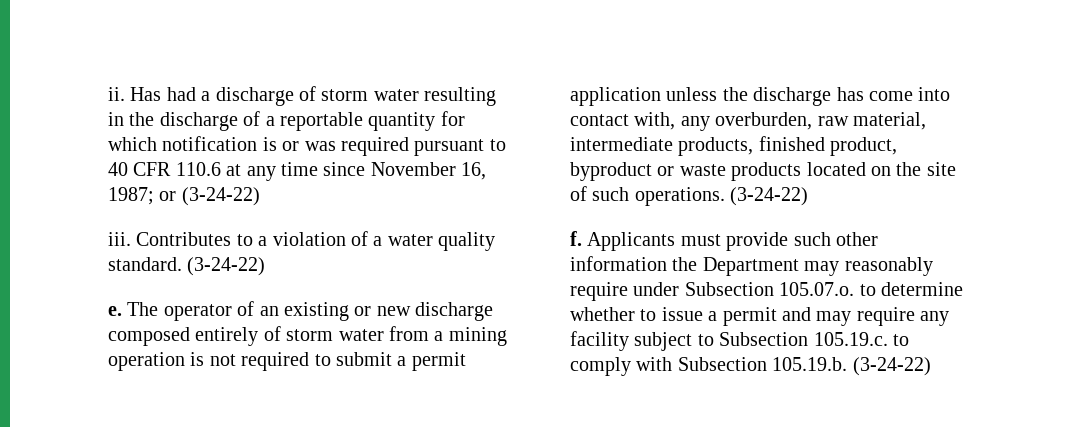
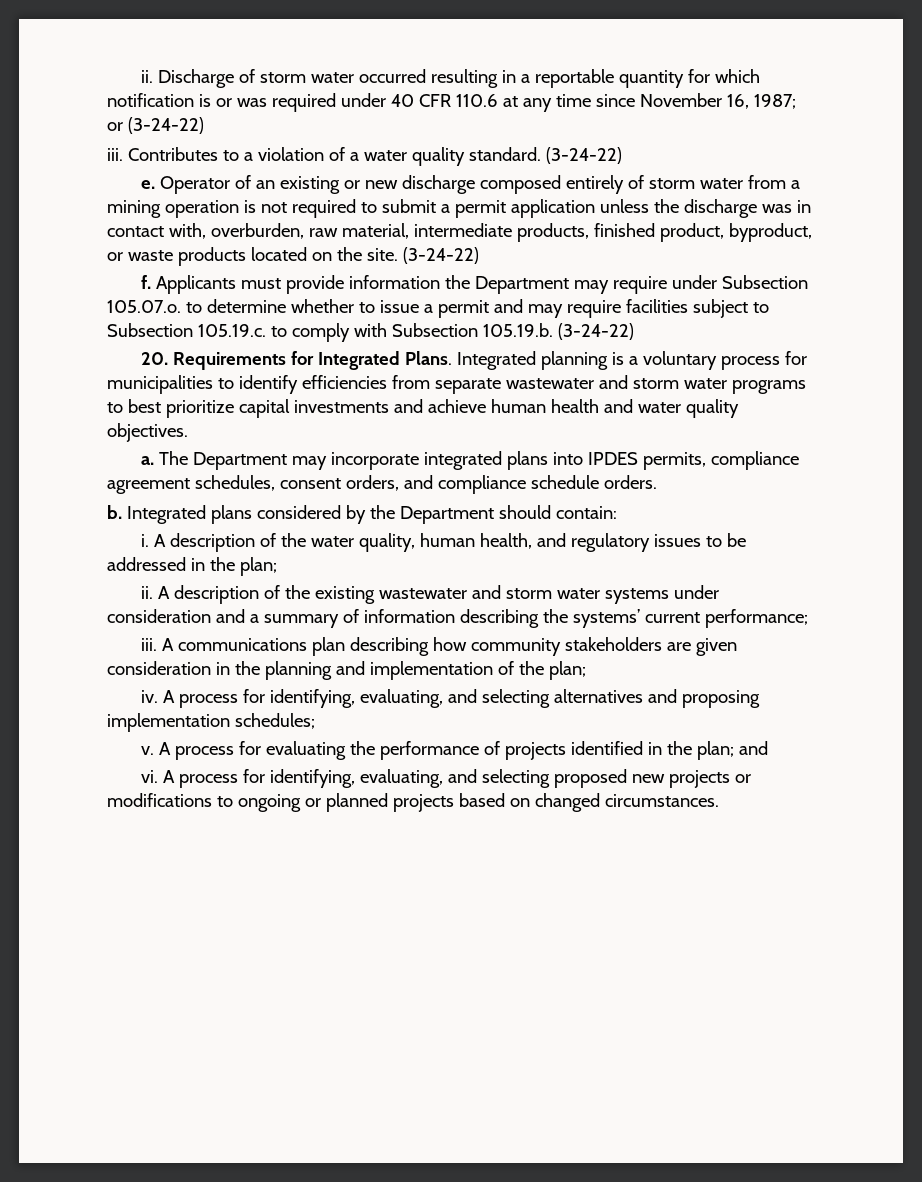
- ii. Has had a discharge of storm water resulting in the discharge of a reportable quantity for which notification is or was required pursuant to 40 CFR 110.6 at any time since November 16, 1987; or (3-24-22)
+ ii. Discharge of storm water occurred resulting in a reportable quantity for which notification is or was required under 40 CFR 110.6 at any time since November 16, 1987; or (3-24-22)
- The operator of an existing or new discharge composed entirely of storm water from a mining operation is not required to submit a permit application unless the discharge has come into contact with, any overburden, raw material, intermediate products, finished product, byproduct or waste products located on the site of such operations.
+ Operator of an existing or new discharge composed entirely of storm water from a mining operation is not required to submit a permit application unless the discharge was in contact with, overburden, raw material, intermediate products, finished product, byproduct, or waste products located on the site.
- Applicants must provide such other information the Department may reasonably require under Subsection 105.07.o. to determine whether to issue a permit and may require any facility subject to Subsection 105.19.c. to comply with Subsection 105.19.b. (3-24-22)
+ Applicants must provide information the Department may require under Subsection 105.07.o. to determine whether to issue a permit and may require facilities subject to Subsection 105.19.c. to comply with Subsection 105.19.b. (3-24-22)
+ 20. Requirements for Integrated Plans. Integrated planning is a voluntary process for municipalities to identify efficiencies from separate wastewater and storm water programs to best prioritize capital investments and achieve human health and water quality objectives.
+ a. The Department may incorporate integrated plans into IPDES permits, compliance agreement schedules, consent orders, and compliance schedule orders.
+ b. Integrated plans considered by the Department should contain:
+ i. A description of the water quality, human health, and regulatory issues to be addressed in the plan;
+ ii. A description of the existing wastewater and storm water systems under consideration and a summary of information describing the systems’ current performance;
+ iii. A communications plan describing how community stakeholders are given consideration in the planning and implementation of the plan;
+ iv. A process for identifying, evaluating, and selecting alternatives and proposing implementation schedules;
+ v. A process for evaluating the performance of projects identified in the plan; and
+ vi. A process for identifying, evaluating, and selecting proposed new projects or modifications to ongoing or planned projects based on changed circumstances.

